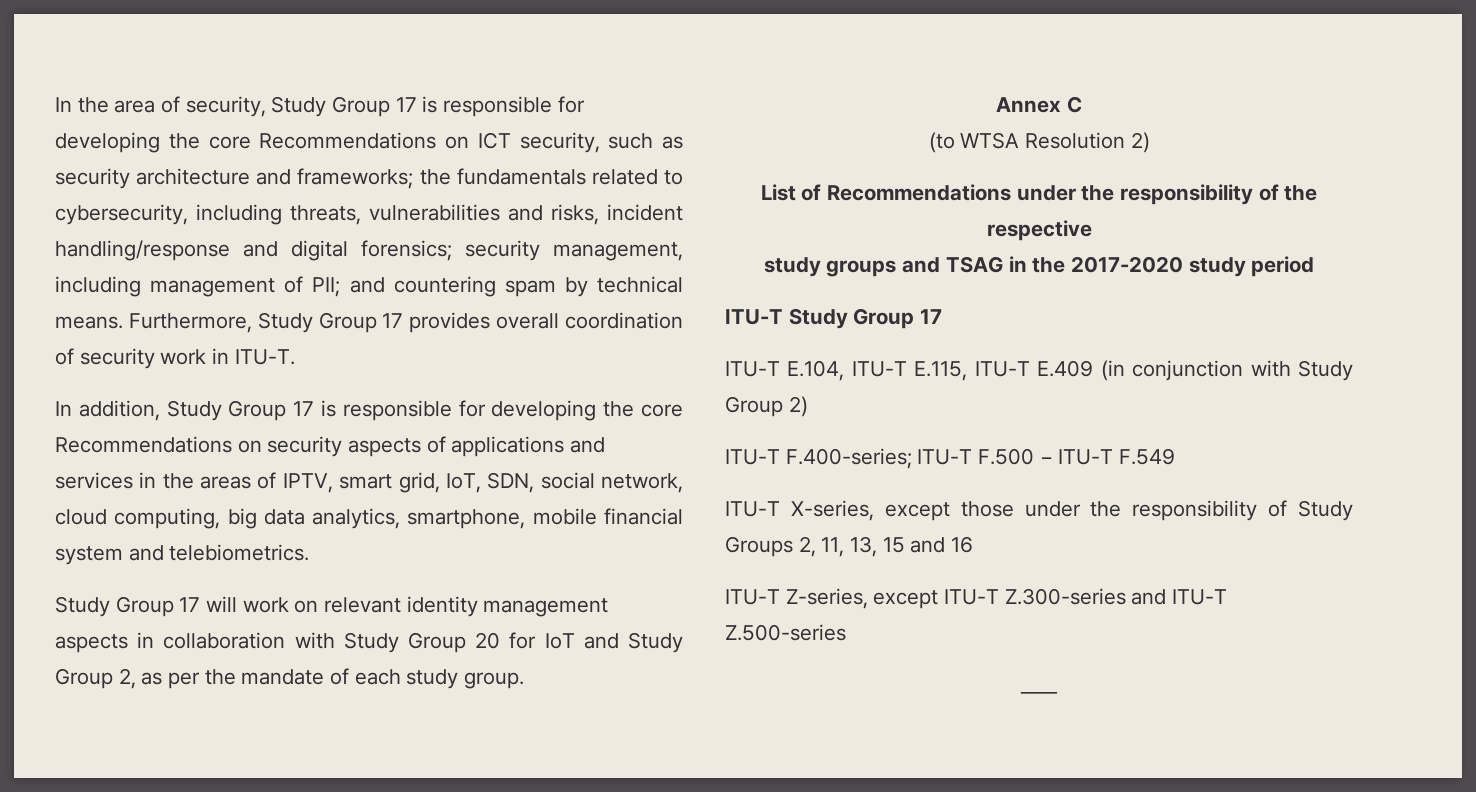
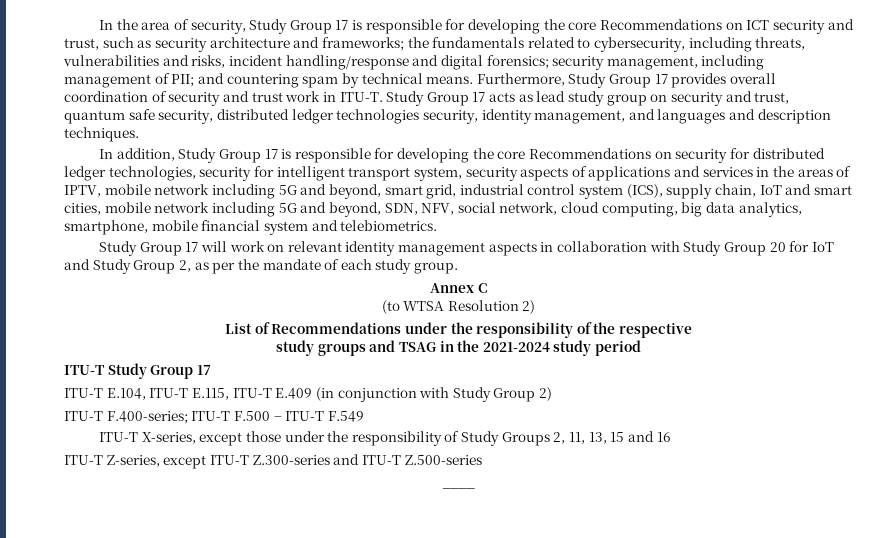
- In the area of security, Study Group 17 is responsible for developing the core Recommendations on ICT security, such as security architecture and frameworks; the fundamentals related to cybersecurity, including threats, vulnerabilities and risks, incident handling/response and digital forensics; security management, including management of PII; and countering spam by technical means.
+ In the area of security, Study Group 17 is responsible for developing the core Recommendations on ICT security and trust, such as security architecture and frameworks; the fundamentals related to cybersecurity, including threats, vulnerabilities and risks, incident handling/response and digital forensics; security management, including management of PII; and countering spam by technical means.
- Furthermore, Study Group 17 provides overall coordination of security work in ITU-T.
+ Furthermore, Study Group 17 provides overall coordination of security and trust work in ITU-T. Study Group 17 acts as lead study group on security and trust, quantum safe security, distributed ledger technologies security, identity management, and languages and description techniques.
- In addition, Study Group 17 is responsible for developing the core Recommendations on security aspects of applications and services in the areas of IPTV, smart grid, IoT, SDN, social network, cloud computing, big data analytics, smartphone, mobile financial system and telebiometrics.
+ In addition, Study Group 17 is responsible for developing the core Recommendations on security for distributed ledger technologies, security for intelligent transport system, security aspects of applications and services in the areas of IPTV, mobile network including 5G and beyond, smart grid, industrial control system (ICS), supply chain, IoT and smart cities, mobile network including 5G and beyond, SDN, NFV, social network, cloud computing, big data analytics, smartphone, mobile financial system and telebiometrics.
- study groups and TSAG in the 2017-2020 study period
+ study groups and TSAG in the 2021-2024 study period

